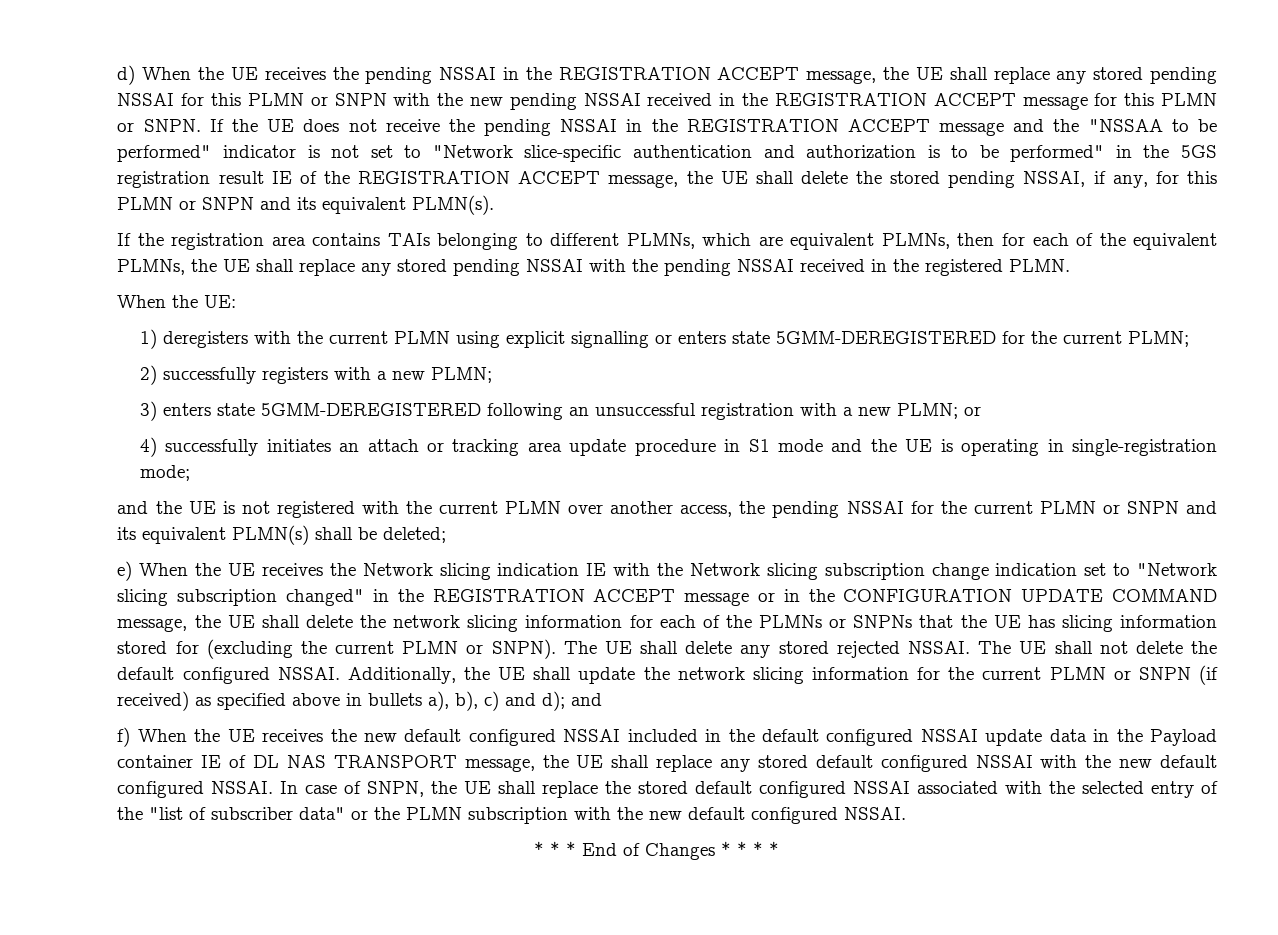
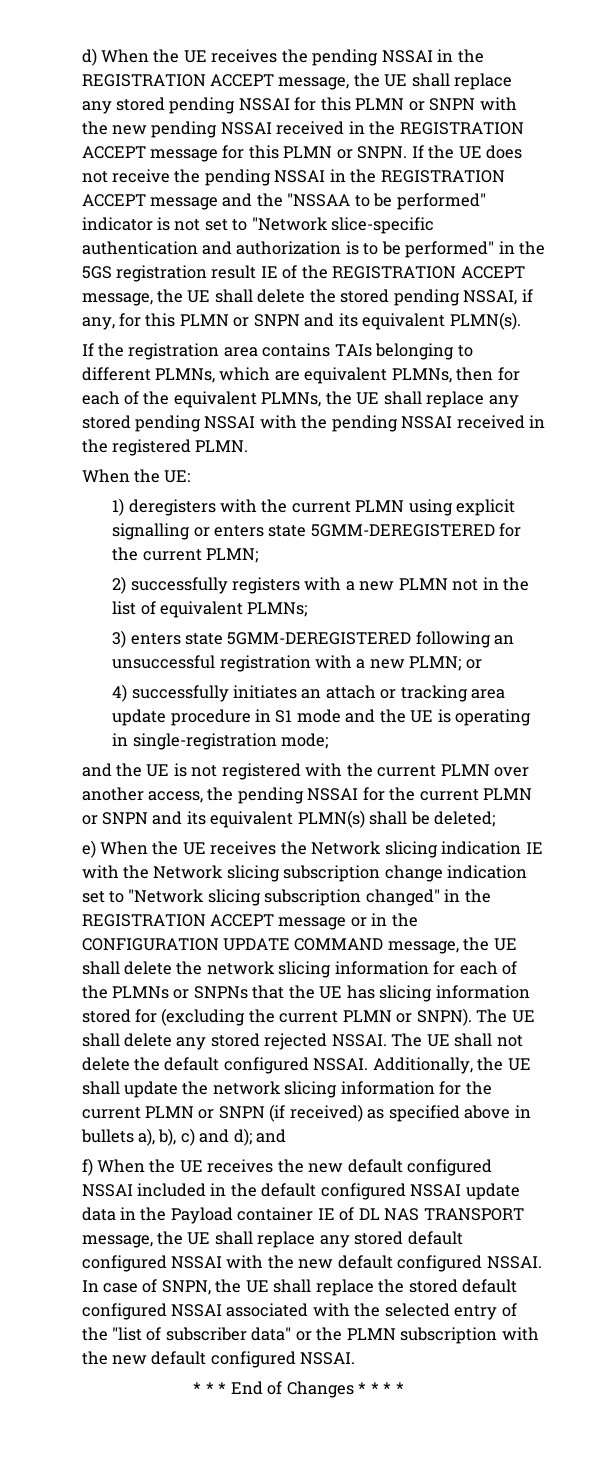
- 2) successfully registers with a new PLMN;
+ 2) successfully registers with a new PLMN not in the list of equivalent PLMNs;

